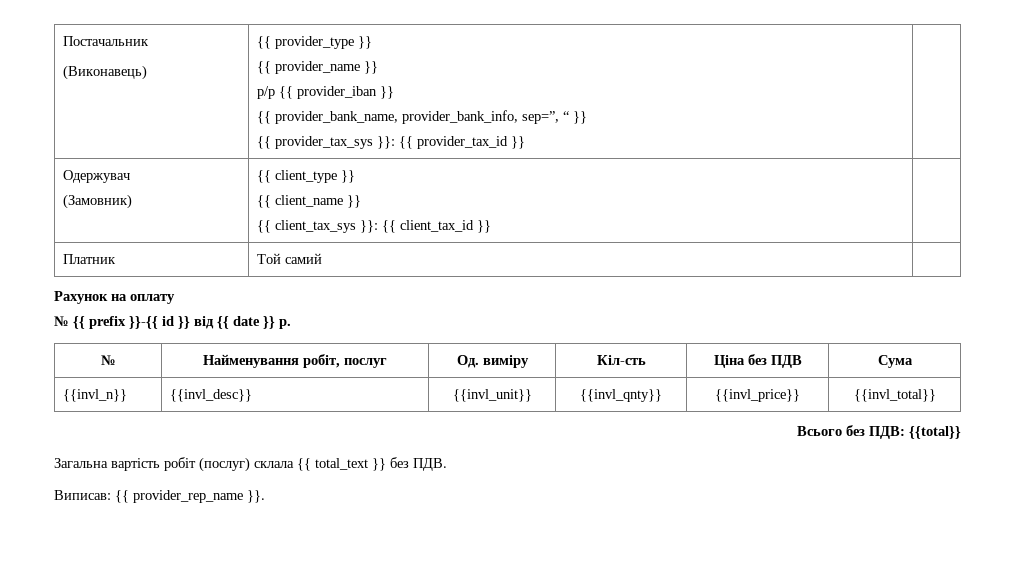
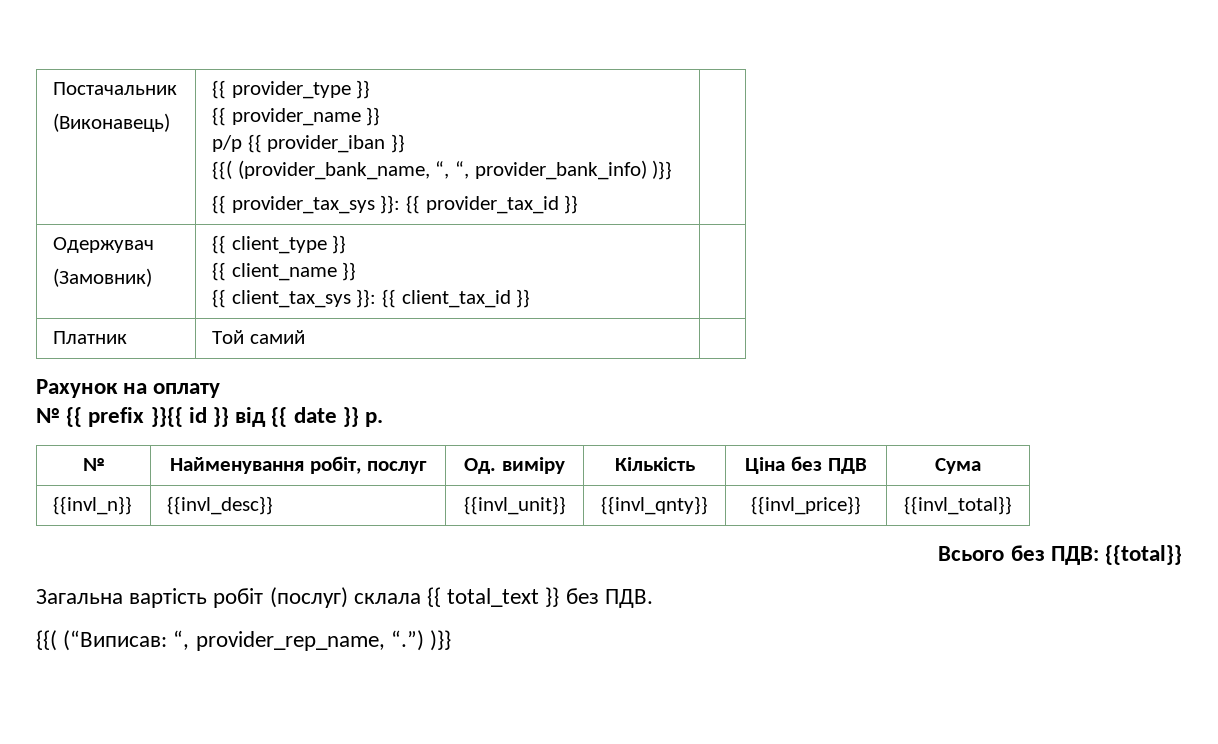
  Постачальник
  (Виконавець) | {{ provider_type }}
  {{ provider_name }}
  р/р {{ provider_iban }}
- {{ provider_bank_name, provider_bank_info, sep=”, “ }}
+ {{( (provider_bank_name, “, “, provider_bank_info) )}}
- № {{ prefix }}-{{ id }} від {{ date }} р.
+ № {{ prefix }}{{ id }} від {{ date }} р.
- № | Найменування робіт, послуг | Од. виміру | Кіл-сть | Ціна без ПДВ | Сума
+ № | Найменування робіт, послуг | Од. виміру | Кількість | Ціна без ПДВ | Сума
- Виписав: {{ provider_rep_name }}.
+ {{( (“Виписав: “, provider_rep_name, “.”) )}}

